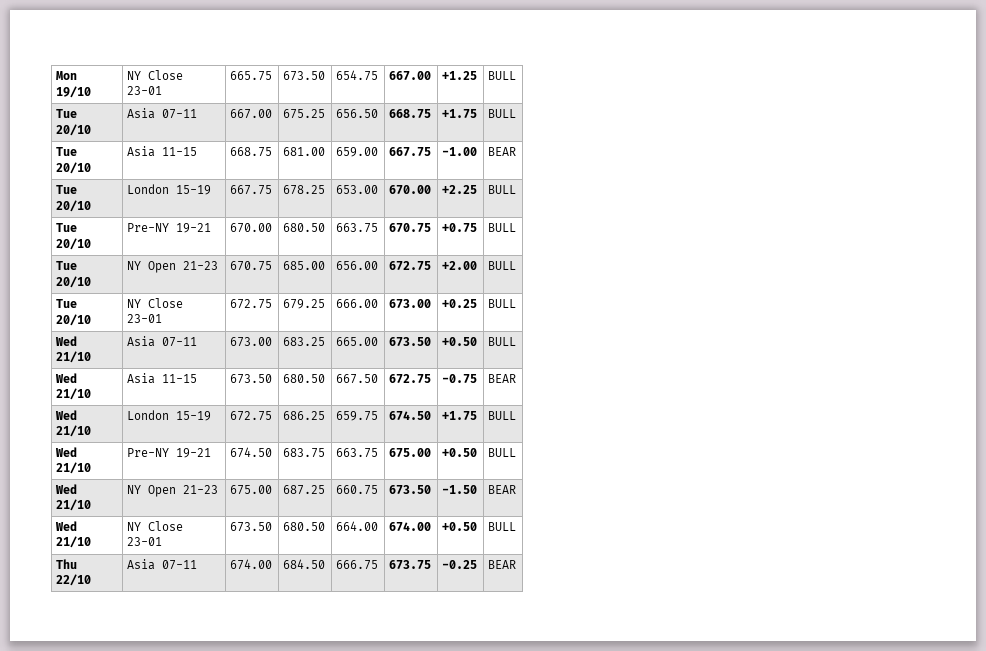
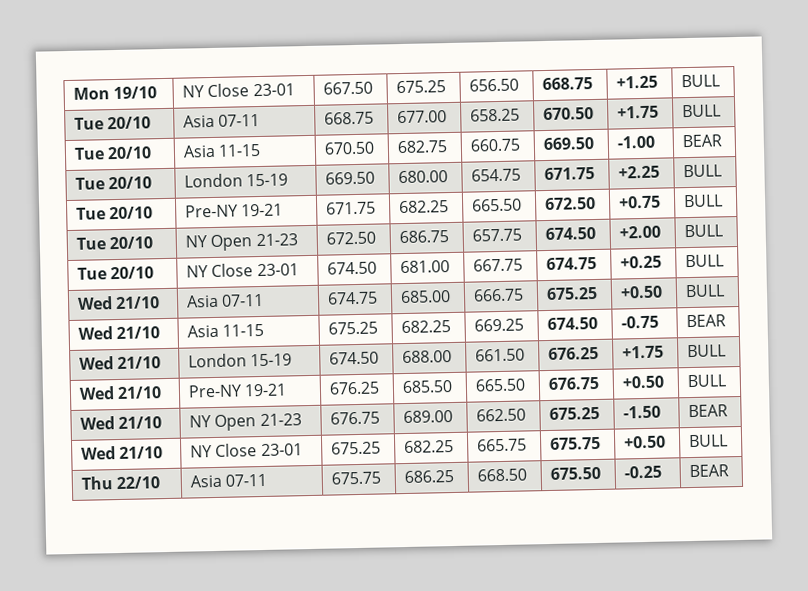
- Mon 19/10 | NY Close 23-01 | 665.75 | 673.50 | 654.75 | 667.00 | +1.25 | BULL
+ Mon 19/10 | NY Close 23-01 | 667.50 | 675.25 | 656.50 | 668.75 | +1.25 | BULL
- Tue 20/10 | Asia 07-11 | 667.00 | 675.25 | 656.50 | 668.75 | +1.75 | BULL
+ Tue 20/10 | Asia 07-11 | 668.75 | 677.00 | 658.25 | 670.50 | +1.75 | BULL
- Tue 20/10 | Asia 11-15 | 668.75 | 681.00 | 659.00 | 667.75 | -1.00 | BEAR
+ Tue 20/10 | Asia 11-15 | 670.50 | 682.75 | 660.75 | 669.50 | -1.00 | BEAR
- Tue 20/10 | London 15-19 | 667.75 | 678.25 | 653.00 | 670.00 | +2.25 | BULL
+ Tue 20/10 | London 15-19 | 669.50 | 680.00 | 654.75 | 671.75 | +2.25 | BULL
- Tue 20/10 | Pre-NY 19-21 | 670.00 | 680.50 | 663.75 | 670.75 | +0.75 | BULL
+ Tue 20/10 | Pre-NY 19-21 | 671.75 | 682.25 | 665.50 | 672.50 | +0.75 | BULL
- Tue 20/10 | NY Open 21-23 | 670.75 | 685.00 | 656.00 | 672.75 | +2.00 | BULL
+ Tue 20/10 | NY Open 21-23 | 672.50 | 686.75 | 657.75 | 674.50 | +2.00 | BULL
- Tue 20/10 | NY Close 23-01 | 672.75 | 679.25 | 666.00 | 673.00 | +0.25 | BULL
+ Tue 20/10 | NY Close 23-01 | 674.50 | 681.00 | 667.75 | 674.75 | +0.25 | BULL
- Wed 21/10 | Asia 07-11 | 673.00 | 683.25 | 665.00 | 673.50 | +0.50 | BULL
+ Wed 21/10 | Asia 07-11 | 674.75 | 685.00 | 666.75 | 675.25 | +0.50 | BULL
- Wed 21/10 | Asia 11-15 | 673.50 | 680.50 | 667.50 | 672.75 | -0.75 | BEAR
+ Wed 21/10 | Asia 11-15 | 675.25 | 682.25 | 669.25 | 674.50 | -0.75 | BEAR
- Wed 21/10 | London 15-19 | 672.75 | 686.25 | 659.75 | 674.50 | +1.75 | BULL
+ Wed 21/10 | London 15-19 | 674.50 | 688.00 | 661.50 | 676.25 | +1.75 | BULL
- Wed 21/10 | Pre-NY 19-21 | 674.50 | 683.75 | 663.75 | 675.00 | +0.50 | BULL
+ Wed 21/10 | Pre-NY 19-21 | 676.25 | 685.50 | 665.50 | 676.75 | +0.50 | BULL
- Wed 21/10 | NY Open 21-23 | 675.00 | 687.25 | 660.75 | 673.50 | -1.50 | BEAR
+ Wed 21/10 | NY Open 21-23 | 676.75 | 689.00 | 662.50 | 675.25 | -1.50 | BEAR
- Wed 21/10 | NY Close 23-01 | 673.50 | 680.50 | 664.00 | 674.00 | +0.50 | BULL
+ Wed 21/10 | NY Close 23-01 | 675.25 | 682.25 | 665.75 | 675.75 | +0.50 | BULL
- Thu 22/10 | Asia 07-11 | 674.00 | 684.50 | 666.75 | 673.75 | -0.25 | BEAR
+ Thu 22/10 | Asia 07-11 | 675.75 | 686.25 | 668.50 | 675.50 | -0.25 | BEAR

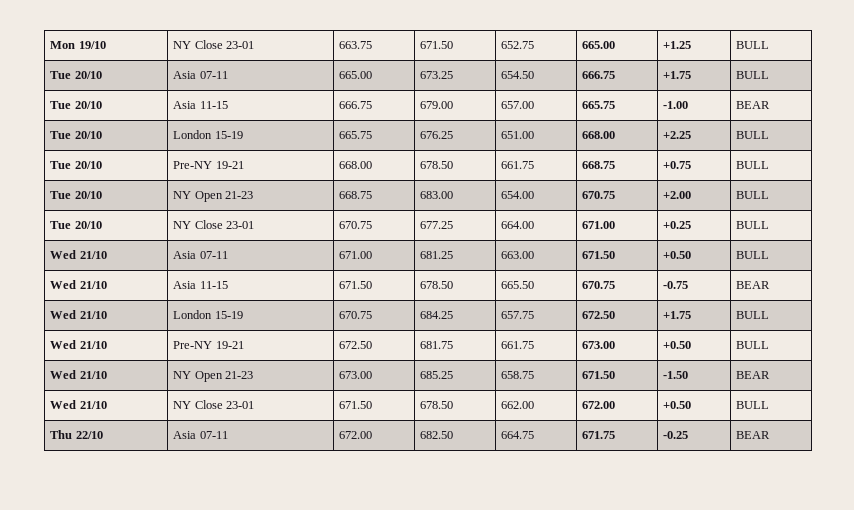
- Mon 19/10 | NY Close 23-01 | 667.50 | 675.25 | 656.50 | 668.75 | +1.25 | BULL
+ Mon 19/10 | NY Close 23-01 | 663.75 | 671.50 | 652.75 | 665.00 | +1.25 | BULL
- Tue 20/10 | Asia 07-11 | 668.75 | 677.00 | 658.25 | 670.50 | +1.75 | BULL
+ Tue 20/10 | Asia 07-11 | 665.00 | 673.25 | 654.50 | 666.75 | +1.75 | BULL
- Tue 20/10 | Asia 11-15 | 670.50 | 682.75 | 660.75 | 669.50 | -1.00 | BEAR
+ Tue 20/10 | Asia 11-15 | 666.75 | 679.00 | 657.00 | 665.75 | -1.00 | BEAR
- Tue 20/10 | London 15-19 | 669.50 | 680.00 | 654.75 | 671.75 | +2.25 | BULL
+ Tue 20/10 | London 15-19 | 665.75 | 676.25 | 651.00 | 668.00 | +2.25 | BULL
- Tue 20/10 | Pre-NY 19-21 | 671.75 | 682.25 | 665.50 | 672.50 | +0.75 | BULL
+ Tue 20/10 | Pre-NY 19-21 | 668.00 | 678.50 | 661.75 | 668.75 | +0.75 | BULL
- Tue 20/10 | NY Open 21-23 | 672.50 | 686.75 | 657.75 | 674.50 | +2.00 | BULL
+ Tue 20/10 | NY Open 21-23 | 668.75 | 683.00 | 654.00 | 670.75 | +2.00 | BULL
- Tue 20/10 | NY Close 23-01 | 674.50 | 681.00 | 667.75 | 674.75 | +0.25 | BULL
+ Tue 20/10 | NY Close 23-01 | 670.75 | 677.25 | 664.00 | 671.00 | +0.25 | BULL
- Wed 21/10 | Asia 07-11 | 674.75 | 685.00 | 666.75 | 675.25 | +0.50 | BULL
+ Wed 21/10 | Asia 07-11 | 671.00 | 681.25 | 663.00 | 671.50 | +0.50 | BULL
- Wed 21/10 | Asia 11-15 | 675.25 | 682.25 | 669.25 | 674.50 | -0.75 | BEAR
+ Wed 21/10 | Asia 11-15 | 671.50 | 678.50 | 665.50 | 670.75 | -0.75 | BEAR
- Wed 21/10 | London 15-19 | 674.50 | 688.00 | 661.50 | 676.25 | +1.75 | BULL
+ Wed 21/10 | London 15-19 | 670.75 | 684.25 | 657.75 | 672.50 | +1.75 | BULL
- Wed 21/10 | Pre-NY 19-21 | 676.25 | 685.50 | 665.50 | 676.75 | +0.50 | BULL
+ Wed 21/10 | Pre-NY 19-21 | 672.50 | 681.75 | 661.75 | 673.00 | +0.50 | BULL
- Wed 21/10 | NY Open 21-23 | 676.75 | 689.00 | 662.50 | 675.25 | -1.50 | BEAR
+ Wed 21/10 | NY Open 21-23 | 673.00 | 685.25 | 658.75 | 671.50 | -1.50 | BEAR
- Wed 21/10 | NY Close 23-01 | 675.25 | 682.25 | 665.75 | 675.75 | +0.50 | BULL
+ Wed 21/10 | NY Close 23-01 | 671.50 | 678.50 | 662.00 | 672.00 | +0.50 | BULL
- Thu 22/10 | Asia 07-11 | 675.75 | 686.25 | 668.50 | 675.50 | -0.25 | BEAR
+ Thu 22/10 | Asia 07-11 | 672.00 | 682.50 | 664.75 | 671.75 | -0.25 | BEAR

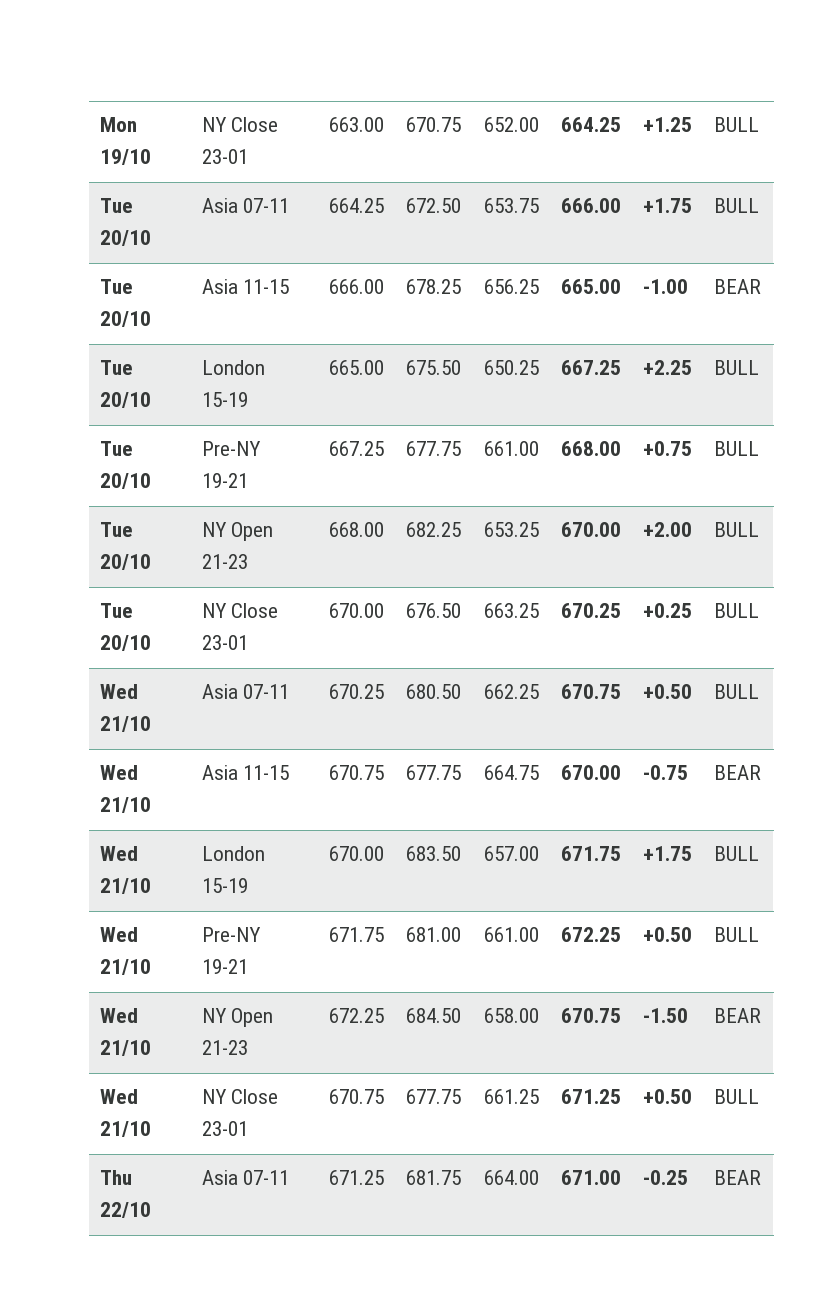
- Mon 19/10 | NY Close 23-01 | 663.75 | 671.50 | 652.75 | 665.00 | +1.25 | BULL
+ Mon 19/10 | NY Close 23-01 | 663.00 | 670.75 | 652.00 | 664.25 | +1.25 | BULL
- Tue 20/10 | Asia 07-11 | 665.00 | 673.25 | 654.50 | 666.75 | +1.75 | BULL
+ Tue 20/10 | Asia 07-11 | 664.25 | 672.50 | 653.75 | 666.00 | +1.75 | BULL
- Tue 20/10 | Asia 11-15 | 666.75 | 679.00 | 657.00 | 665.75 | -1.00 | BEAR
+ Tue 20/10 | Asia 11-15 | 666.00 | 678.25 | 656.25 | 665.00 | -1.00 | BEAR
- Tue 20/10 | London 15-19 | 665.75 | 676.25 | 651.00 | 668.00 | +2.25 | BULL
+ Tue 20/10 | London 15-19 | 665.00 | 675.50 | 650.25 | 667.25 | +2.25 | BULL
- Tue 20/10 | Pre-NY 19-21 | 668.00 | 678.50 | 661.75 | 668.75 | +0.75 | BULL
+ Tue 20/10 | Pre-NY 19-21 | 667.25 | 677.75 | 661.00 | 668.00 | +0.75 | BULL
- Tue 20/10 | NY Open 21-23 | 668.75 | 683.00 | 654.00 | 670.75 | +2.00 | BULL
+ Tue 20/10 | NY Open 21-23 | 668.00 | 682.25 | 653.25 | 670.00 | +2.00 | BULL
- Tue 20/10 | NY Close 23-01 | 670.75 | 677.25 | 664.00 | 671.00 | +0.25 | BULL
+ Tue 20/10 | NY Close 23-01 | 670.00 | 676.50 | 663.25 | 670.25 | +0.25 | BULL
- Wed 21/10 | Asia 07-11 | 671.00 | 681.25 | 663.00 | 671.50 | +0.50 | BULL
+ Wed 21/10 | Asia 07-11 | 670.25 | 680.50 | 662.25 | 670.75 | +0.50 | BULL
- Wed 21/10 | Asia 11-15 | 671.50 | 678.50 | 665.50 | 670.75 | -0.75 | BEAR
+ Wed 21/10 | Asia 11-15 | 670.75 | 677.75 | 664.75 | 670.00 | -0.75 | BEAR
- Wed 21/10 | London 15-19 | 670.75 | 684.25 | 657.75 | 672.50 | +1.75 | BULL
+ Wed 21/10 | London 15-19 | 670.00 | 683.50 | 657.00 | 671.75 | +1.75 | BULL
- Wed 21/10 | Pre-NY 19-21 | 672.50 | 681.75 | 661.75 | 673.00 | +0.50 | BULL
+ Wed 21/10 | Pre-NY 19-21 | 671.75 | 681.00 | 661.00 | 672.25 | +0.50 | BULL
- Wed 21/10 | NY Open 21-23 | 673.00 | 685.25 | 658.75 | 671.50 | -1.50 | BEAR
+ Wed 21/10 | NY Open 21-23 | 672.25 | 684.50 | 658.00 | 670.75 | -1.50 | BEAR
- Wed 21/10 | NY Close 23-01 | 671.50 | 678.50 | 662.00 | 672.00 | +0.50 | BULL
+ Wed 21/10 | NY Close 23-01 | 670.75 | 677.75 | 661.25 | 671.25 | +0.50 | BULL
- Thu 22/10 | Asia 07-11 | 672.00 | 682.50 | 664.75 | 671.75 | -0.25 | BEAR
+ Thu 22/10 | Asia 07-11 | 671.25 | 681.75 | 664.00 | 671.00 | -0.25 | BEAR

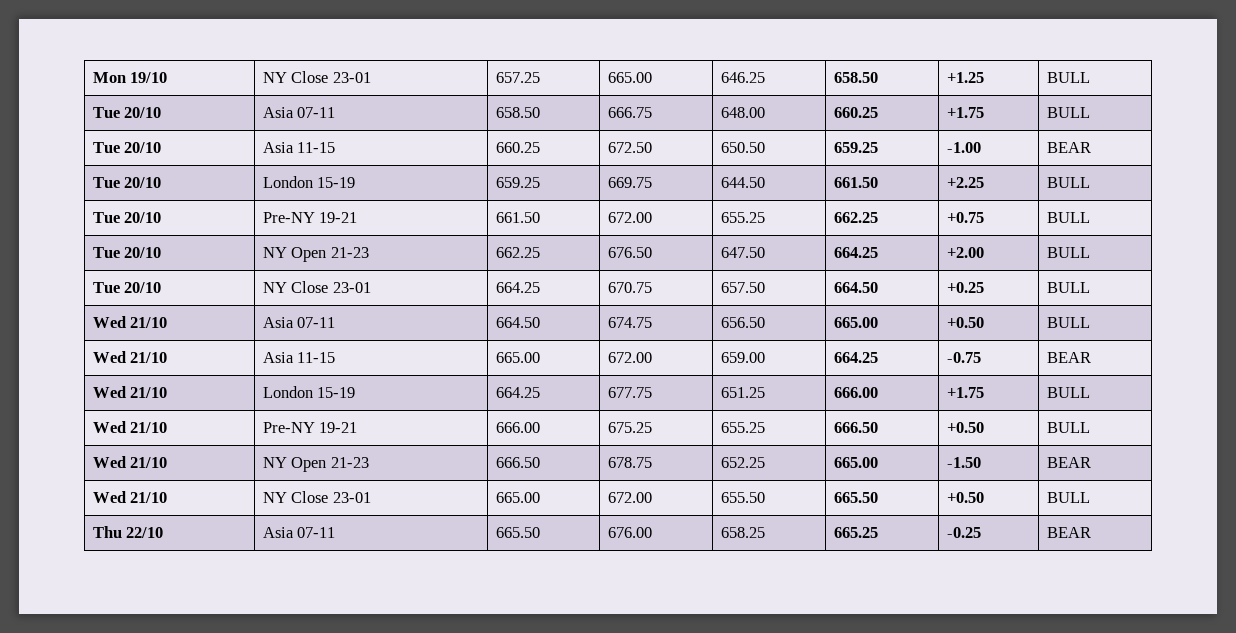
- Mon 19/10 | NY Close 23-01 | 663.00 | 670.75 | 652.00 | 664.25 | +1.25 | BULL
+ Mon 19/10 | NY Close 23-01 | 657.25 | 665.00 | 646.25 | 658.50 | +1.25 | BULL
- Tue 20/10 | Asia 07-11 | 664.25 | 672.50 | 653.75 | 666.00 | +1.75 | BULL
+ Tue 20/10 | Asia 07-11 | 658.50 | 666.75 | 648.00 | 660.25 | +1.75 | BULL
- Tue 20/10 | Asia 11-15 | 666.00 | 678.25 | 656.25 | 665.00 | -1.00 | BEAR
+ Tue 20/10 | Asia 11-15 | 660.25 | 672.50 | 650.50 | 659.25 | -1.00 | BEAR
- Tue 20/10 | London 15-19 | 665.00 | 675.50 | 650.25 | 667.25 | +2.25 | BULL
+ Tue 20/10 | London 15-19 | 659.25 | 669.75 | 644.50 | 661.50 | +2.25 | BULL
- Tue 20/10 | Pre-NY 19-21 | 667.25 | 677.75 | 661.00 | 668.00 | +0.75 | BULL
+ Tue 20/10 | Pre-NY 19-21 | 661.50 | 672.00 | 655.25 | 662.25 | +0.75 | BULL
- Tue 20/10 | NY Open 21-23 | 668.00 | 682.25 | 653.25 | 670.00 | +2.00 | BULL
+ Tue 20/10 | NY Open 21-23 | 662.25 | 676.50 | 647.50 | 664.25 | +2.00 | BULL
- Tue 20/10 | NY Close 23-01 | 670.00 | 676.50 | 663.25 | 670.25 | +0.25 | BULL
+ Tue 20/10 | NY Close 23-01 | 664.25 | 670.75 | 657.50 | 664.50 | +0.25 | BULL
- Wed 21/10 | Asia 07-11 | 670.25 | 680.50 | 662.25 | 670.75 | +0.50 | BULL
+ Wed 21/10 | Asia 07-11 | 664.50 | 674.75 | 656.50 | 665.00 | +0.50 | BULL
- Wed 21/10 | Asia 11-15 | 670.75 | 677.75 | 664.75 | 670.00 | -0.75 | BEAR
+ Wed 21/10 | Asia 11-15 | 665.00 | 672.00 | 659.00 | 664.25 | -0.75 | BEAR
- Wed 21/10 | London 15-19 | 670.00 | 683.50 | 657.00 | 671.75 | +1.75 | BULL
+ Wed 21/10 | London 15-19 | 664.25 | 677.75 | 651.25 | 666.00 | +1.75 | BULL
- Wed 21/10 | Pre-NY 19-21 | 671.75 | 681.00 | 661.00 | 672.25 | +0.50 | BULL
+ Wed 21/10 | Pre-NY 19-21 | 666.00 | 675.25 | 655.25 | 666.50 | +0.50 | BULL
- Wed 21/10 | NY Open 21-23 | 672.25 | 684.50 | 658.00 | 670.75 | -1.50 | BEAR
+ Wed 21/10 | NY Open 21-23 | 666.50 | 678.75 | 652.25 | 665.00 | -1.50 | BEAR
- Wed 21/10 | NY Close 23-01 | 670.75 | 677.75 | 661.25 | 671.25 | +0.50 | BULL
+ Wed 21/10 | NY Close 23-01 | 665.00 | 672.00 | 655.50 | 665.50 | +0.50 | BULL
- Thu 22/10 | Asia 07-11 | 671.25 | 681.75 | 664.00 | 671.00 | -0.25 | BEAR
+ Thu 22/10 | Asia 07-11 | 665.50 | 676.00 | 658.25 | 665.25 | -0.25 | BEAR

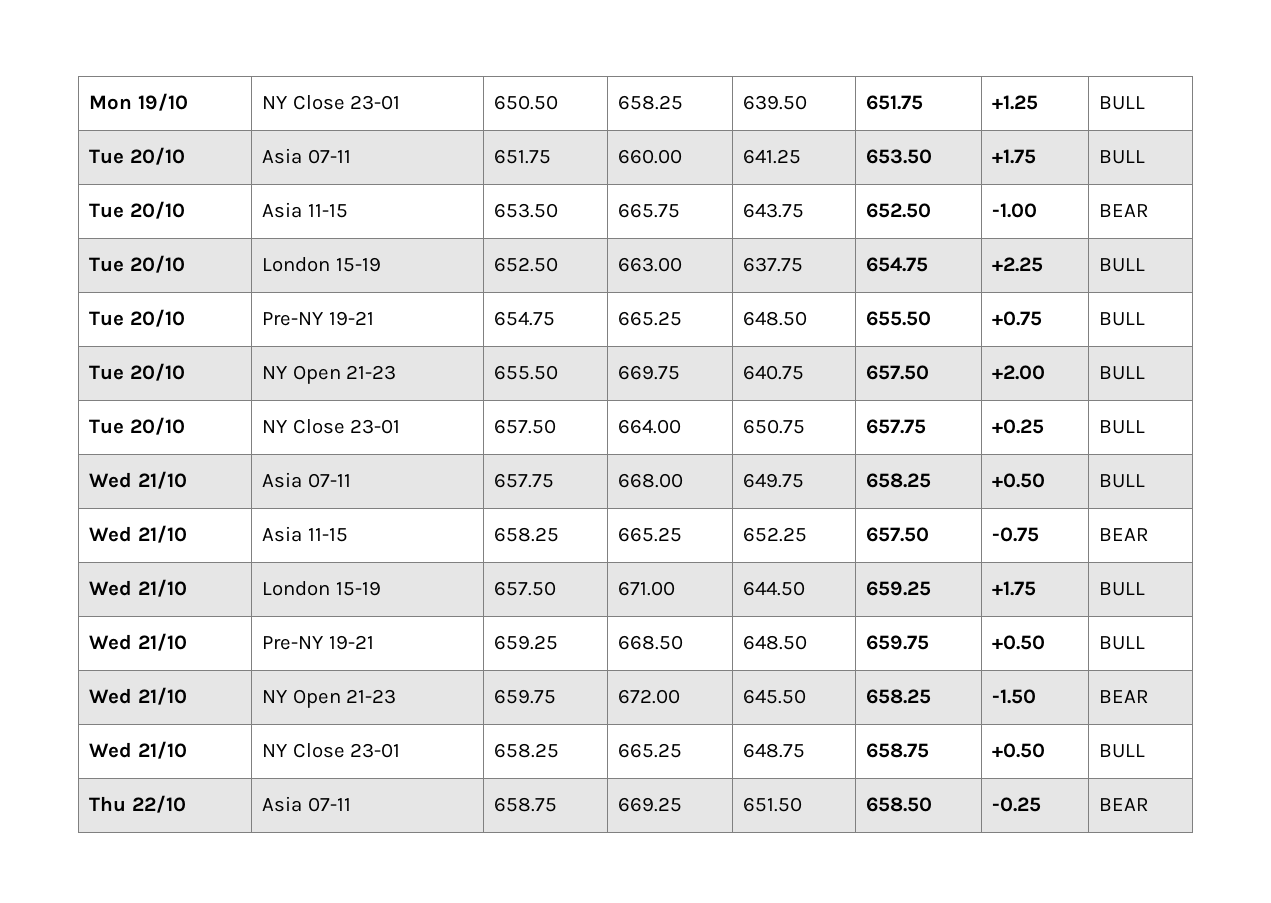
- Mon 19/10 | NY Close 23-01 | 657.25 | 665.00 | 646.25 | 658.50 | +1.25 | BULL
+ Mon 19/10 | NY Close 23-01 | 650.50 | 658.25 | 639.50 | 651.75 | +1.25 | BULL
- Tue 20/10 | Asia 07-11 | 658.50 | 666.75 | 648.00 | 660.25 | +1.75 | BULL
+ Tue 20/10 | Asia 07-11 | 651.75 | 660.00 | 641.25 | 653.50 | +1.75 | BULL
- Tue 20/10 | Asia 11-15 | 660.25 | 672.50 | 650.50 | 659.25 | -1.00 | BEAR
+ Tue 20/10 | Asia 11-15 | 653.50 | 665.75 | 643.75 | 652.50 | -1.00 | BEAR
- Tue 20/10 | London 15-19 | 659.25 | 669.75 | 644.50 | 661.50 | +2.25 | BULL
+ Tue 20/10 | London 15-19 | 652.50 | 663.00 | 637.75 | 654.75 | +2.25 | BULL
- Tue 20/10 | Pre-NY 19-21 | 661.50 | 672.00 | 655.25 | 662.25 | +0.75 | BULL
+ Tue 20/10 | Pre-NY 19-21 | 654.75 | 665.25 | 648.50 | 655.50 | +0.75 | BULL
- Tue 20/10 | NY Open 21-23 | 662.25 | 676.50 | 647.50 | 664.25 | +2.00 | BULL
+ Tue 20/10 | NY Open 21-23 | 655.50 | 669.75 | 640.75 | 657.50 | +2.00 | BULL
- Tue 20/10 | NY Close 23-01 | 664.25 | 670.75 | 657.50 | 664.50 | +0.25 | BULL
+ Tue 20/10 | NY Close 23-01 | 657.50 | 664.00 | 650.75 | 657.75 | +0.25 | BULL
- Wed 21/10 | Asia 07-11 | 664.50 | 674.75 | 656.50 | 665.00 | +0.50 | BULL
+ Wed 21/10 | Asia 07-11 | 657.75 | 668.00 | 649.75 | 658.25 | +0.50 | BULL
- Wed 21/10 | Asia 11-15 | 665.00 | 672.00 | 659.00 | 664.25 | -0.75 | BEAR
+ Wed 21/10 | Asia 11-15 | 658.25 | 665.25 | 652.25 | 657.50 | -0.75 | BEAR
- Wed 21/10 | London 15-19 | 664.25 | 677.75 | 651.25 | 666.00 | +1.75 | BULL
+ Wed 21/10 | London 15-19 | 657.50 | 671.00 | 644.50 | 659.25 | +1.75 | BULL
- Wed 21/10 | Pre-NY 19-21 | 666.00 | 675.25 | 655.25 | 666.50 | +0.50 | BULL
+ Wed 21/10 | Pre-NY 19-21 | 659.25 | 668.50 | 648.50 | 659.75 | +0.50 | BULL
- Wed 21/10 | NY Open 21-23 | 666.50 | 678.75 | 652.25 | 665.00 | -1.50 | BEAR
+ Wed 21/10 | NY Open 21-23 | 659.75 | 672.00 | 645.50 | 658.25 | -1.50 | BEAR
- Wed 21/10 | NY Close 23-01 | 665.00 | 672.00 | 655.50 | 665.50 | +0.50 | BULL
+ Wed 21/10 | NY Close 23-01 | 658.25 | 665.25 | 648.75 | 658.75 | +0.50 | BULL
- Thu 22/10 | Asia 07-11 | 665.50 | 676.00 | 658.25 | 665.25 | -0.25 | BEAR
+ Thu 22/10 | Asia 07-11 | 658.75 | 669.25 | 651.50 | 658.50 | -0.25 | BEAR

